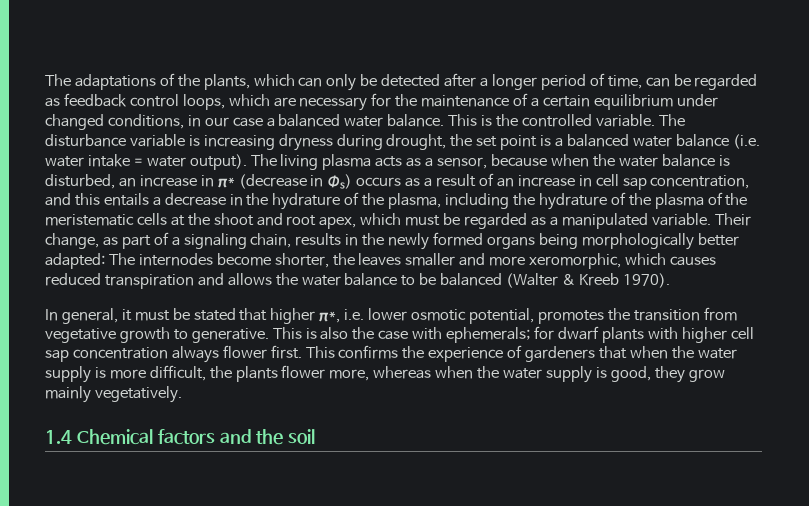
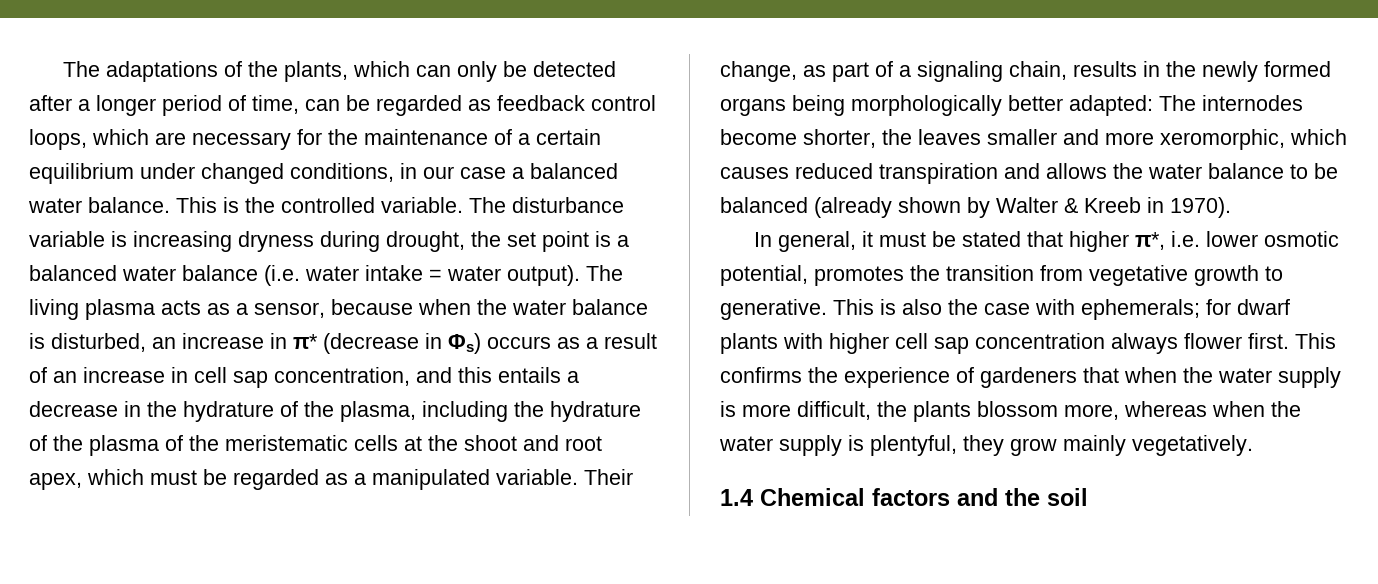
- Their change, as part of a signaling chain, results in the newly formed organs being morphologically better adapted: The internodes become shorter, the leaves smaller and more xeromorphic, which causes reduced transpiration and allows the water balance to be balanced (Walter & Kreeb 1970).
+ Their change, as part of a signaling chain, results in the newly formed organs being morphologically better adapted: The internodes become shorter, the leaves smaller and more xeromorphic, which causes reduced transpiration and allows the water balance to be balanced (already shown by Walter & Kreeb in 1970).
- This confirms the experience of gardeners that when the water supply is more difficult, the plants flower more, whereas when the water supply is good, they grow mainly vegetatively.
+ This confirms the experience of gardeners that when the water supply is more difficult, the plants blossom more, whereas when the water supply is plentyful, they grow mainly vegetatively.

